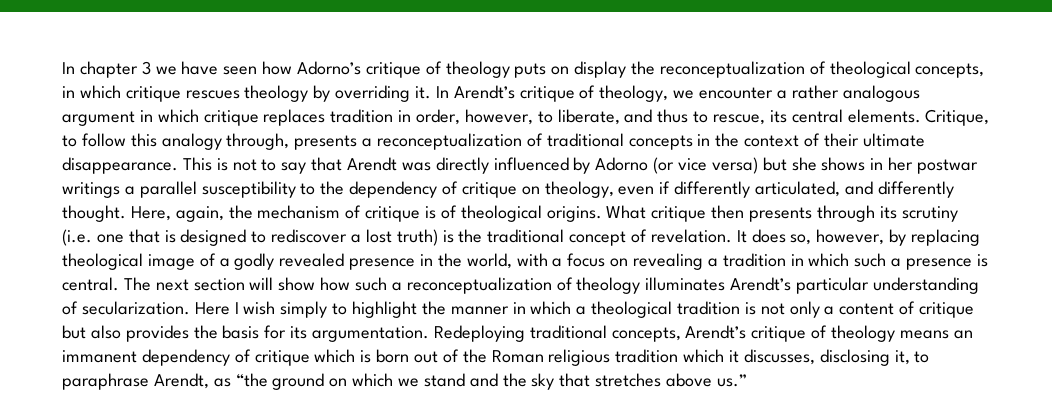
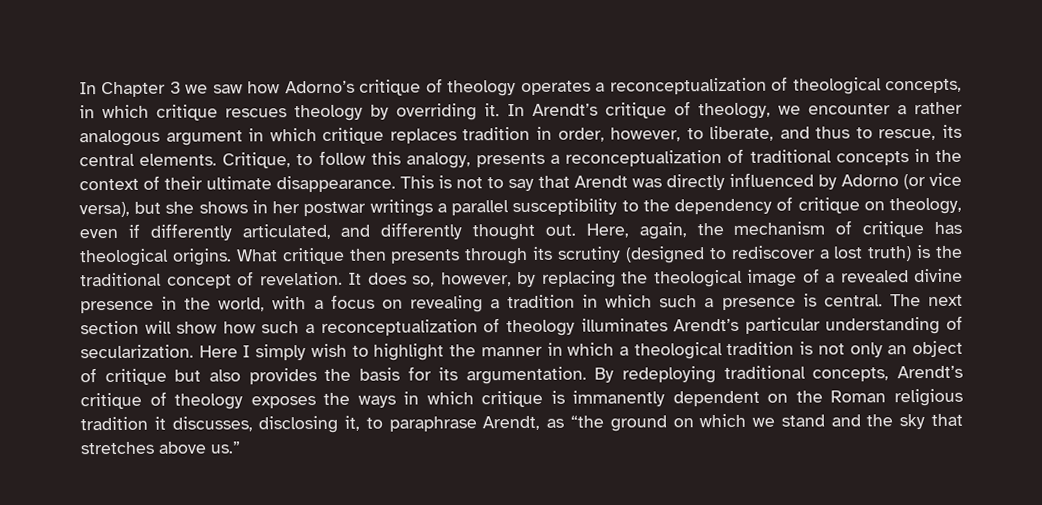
- In chapter 3 we have seen how Adorno’s critique of theology puts on display the reconceptualization of theological concepts, in which critique rescues theology by overriding it.
+ In Chapter 3 we saw how Adorno’s critique of theology operates a reconceptualization of theological concepts, in which critique rescues theology by overriding it.
- Critique, to follow this analogy through, presents a reconceptualization of traditional concepts in the context of their ultimate disappearance.
+ Critique, to follow this analogy, presents a reconceptualization of traditional concepts in the context of their ultimate disappearance.
- This is not to say that Arendt was directly influenced by Adorno (or vice versa) but she shows in her postwar writings a parallel susceptibility to the dependency of critique on theology, even if differently articulated, and differently thought.
+ This is not to say that Arendt was directly influenced by Adorno (or vice versa), but she shows in her postwar writings a parallel susceptibility to the dependency of critique on theology, even if differently articulated, and differently thought out.
- Here, again, the mechanism of critique is of theological origins.
+ Here, again, the mechanism of critique has theological origins.
- What critique then presents through its scrutiny (i.e. one that is designed to rediscover a lost truth) is the traditional concept of revelation.
+ What critique then presents through its scrutiny (designed to rediscover a lost truth) is the traditional concept of revelation.
- It does so, however, by replacing theological image of a godly revealed presence in the world, with a focus on revealing a tradition in which such a presence is central.
+ It does so, however, by replacing the theological image of a revealed divine presence in the world, with a focus on revealing a tradition in which such a presence is central.
- Here I wish simply to highlight the manner in which a theological tradition is not only a content of critique but also provides the basis for its argumentation.
+ Here I simply wish to highlight the manner in which a theological tradition is not only an object of critique but also provides the basis for its argumentation.
- Redeploying traditional concepts, Arendt’s critique of theology means an immanent dependency of critique which is born out of the Roman religious tradition which it discusses, disclosing it, to paraphrase Arendt, as “the ground on which we stand and the sky that stretches above us.”
+ By redeploying traditional concepts, Arendt’s critique of theology exposes the ways in which critique is immanently dependent on the Roman religious tradition it discusses, disclosing it, to paraphrase Arendt, as “the ground on which we stand and the sky that stretches above us.”

